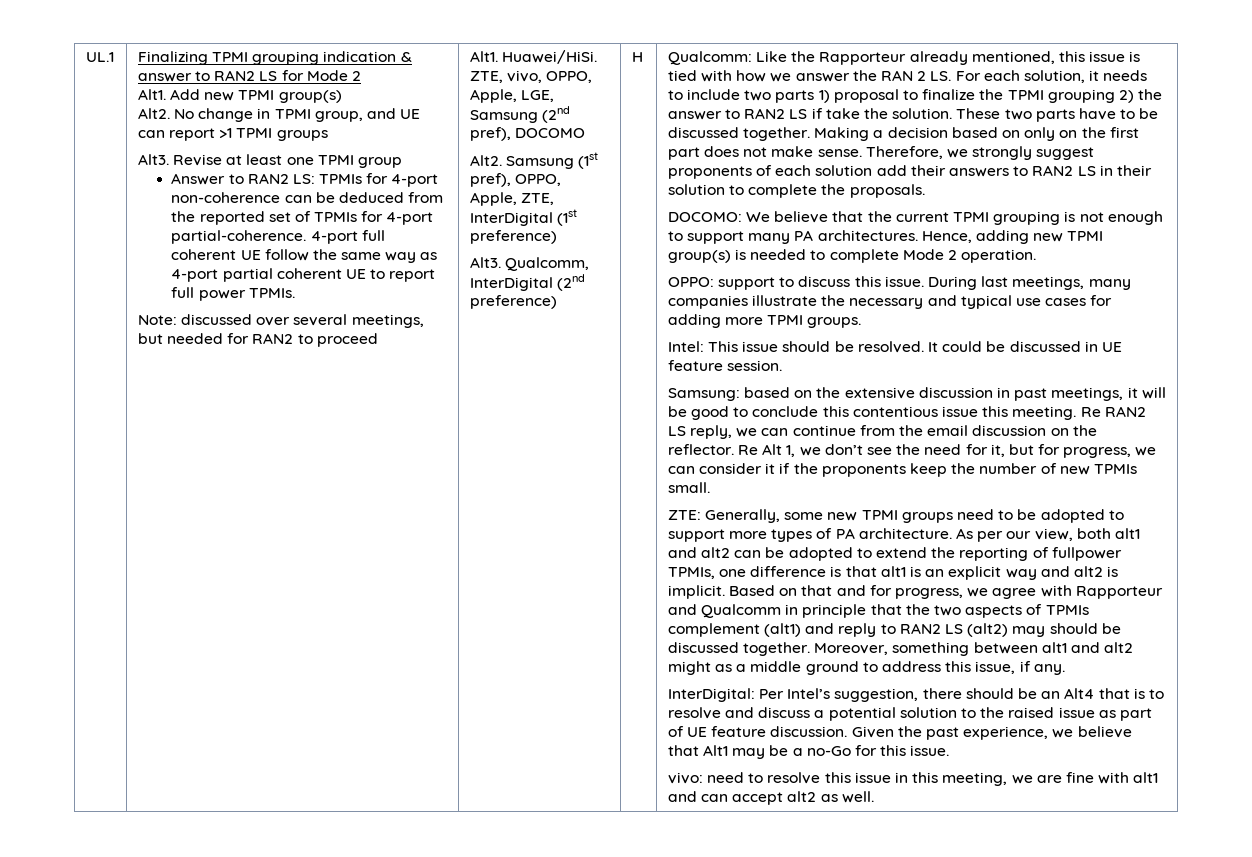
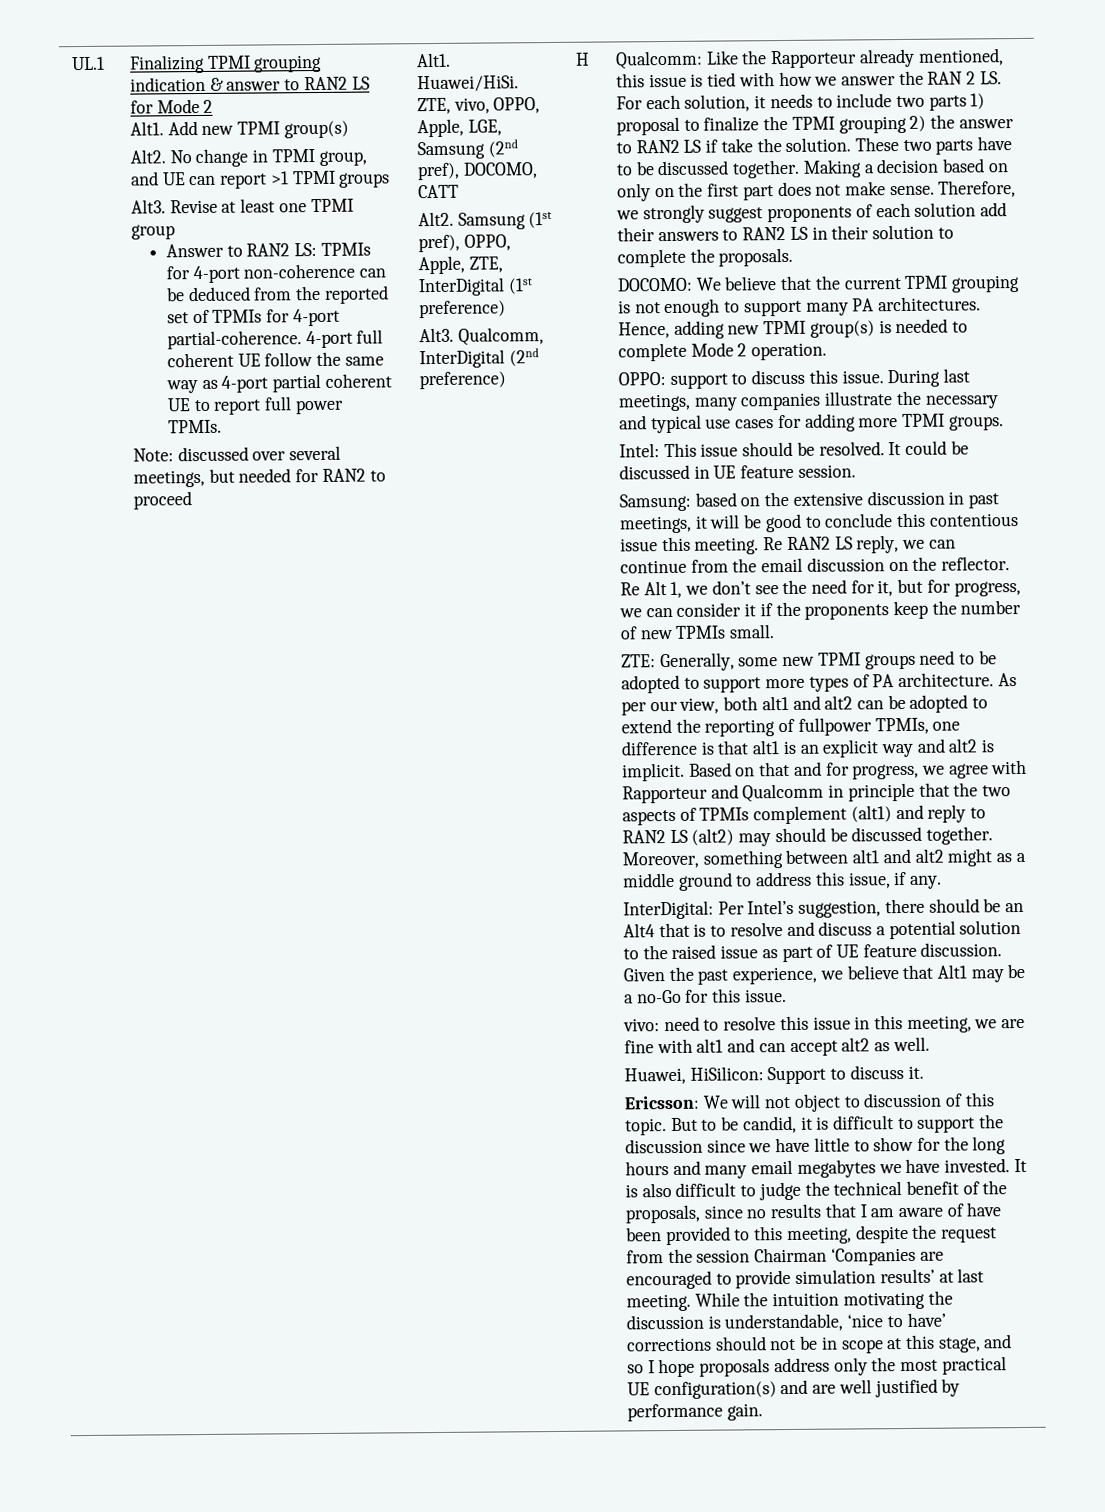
- ZTE, vivo, OPPO, Apple, LGE, Samsung (2nd pref), DOCOMO
+ ZTE, vivo, OPPO, Apple, LGE, Samsung (2nd pref), DOCOMO, CATT
+ Huawei, HiSilicon: Support to discuss it.
+ Ericsson: We will not object to discussion of this topic. But to be candid, it is difficult to support the discussion since we have little to show for the long hours and many email megabytes we have invested. It is also difficult to judge the technical benefit of the proposals, since no results that I am aware of have been provided to this meeting, despite the request from the session Chairman ‘Companies are encouraged to provide simulation results’ at last meeting. While the intuition motivating the discussion is understandable, ‘nice to have’ corrections should not be in scope at this stage, and so I hope proposals address only the most practical UE configuration(s) and are well justified by performance gain.

